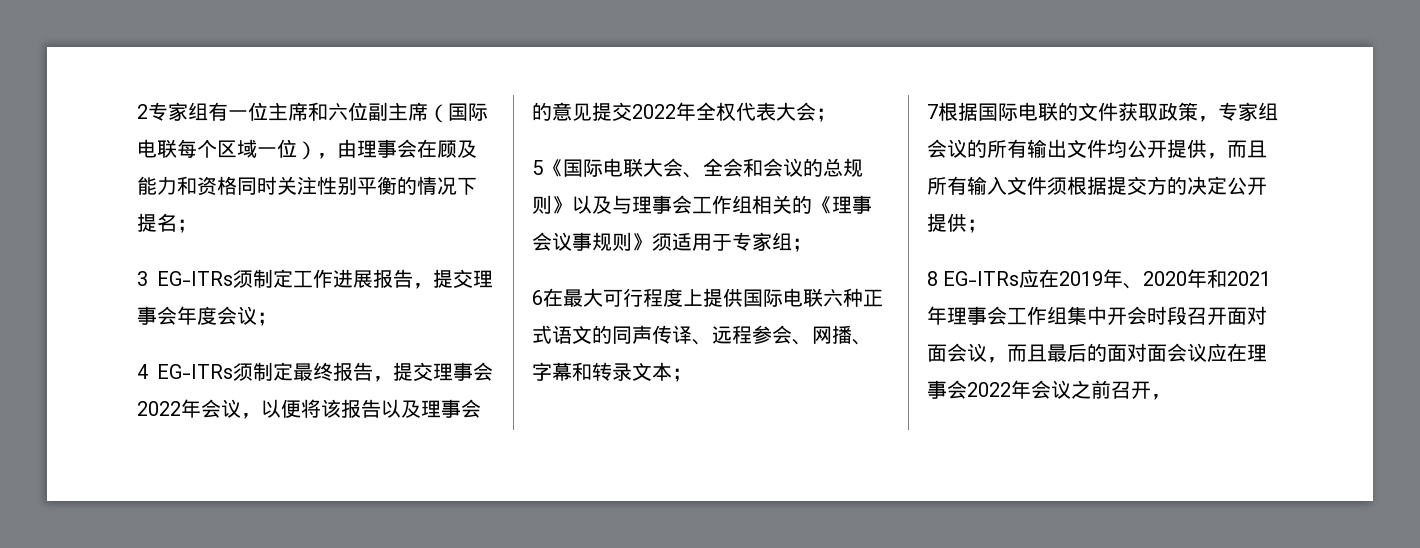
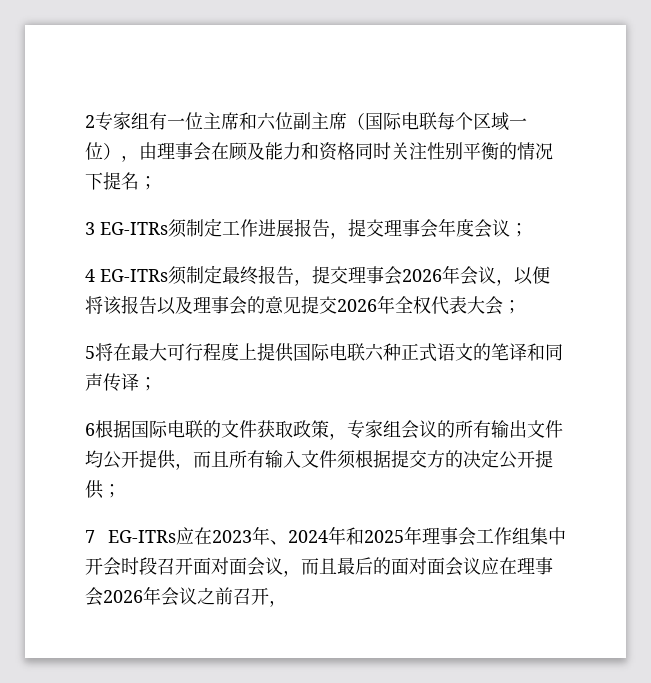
- 4 EG-ITRs须制定最终报告，提交理事会2022年会议，以便将该报告以及理事会的意见提交2022年全权代表大会；
+ 4 EG-ITRs须制定最终报告，提交理事会2026年会议，以便将该报告以及理事会的意见提交2026年全权代表大会；
- 5《国际电联大会、全会和会议的总规则》以及与理事会工作组相关的《理事会议事规则》须适用于专家组；
- 6在最大可行程度上提供国际电联六种正式语文的同声传译、远程参会、网播、字幕和转录文本；
- 7根据国际电联的文件获取政策，专家组会议的所有输出文件均公开提供，而且所有输入文件须根据提交方的决定公开提供；
+ 5将在最大可行程度上提供国际电联六种正式语文的笔译和同声传译；
+ 6根据国际电联的文件获取政策，专家组会议的所有输出文件均公开提供，而且所有输入文件须根据提交方的决定公开提供；
- 8 EG-ITRs应在2019年、2020年和2021年理事会工作组集中开会时段召开面对面会议，而且最后的面对面会议应在理事会2022年会议之前召开，
+ 7 EG-ITRs应在2023年、2024年和2025年理事会工作组集中开会时段召开面对面会议，而且最后的面对面会议应在理事会2026年会议之前召开，

